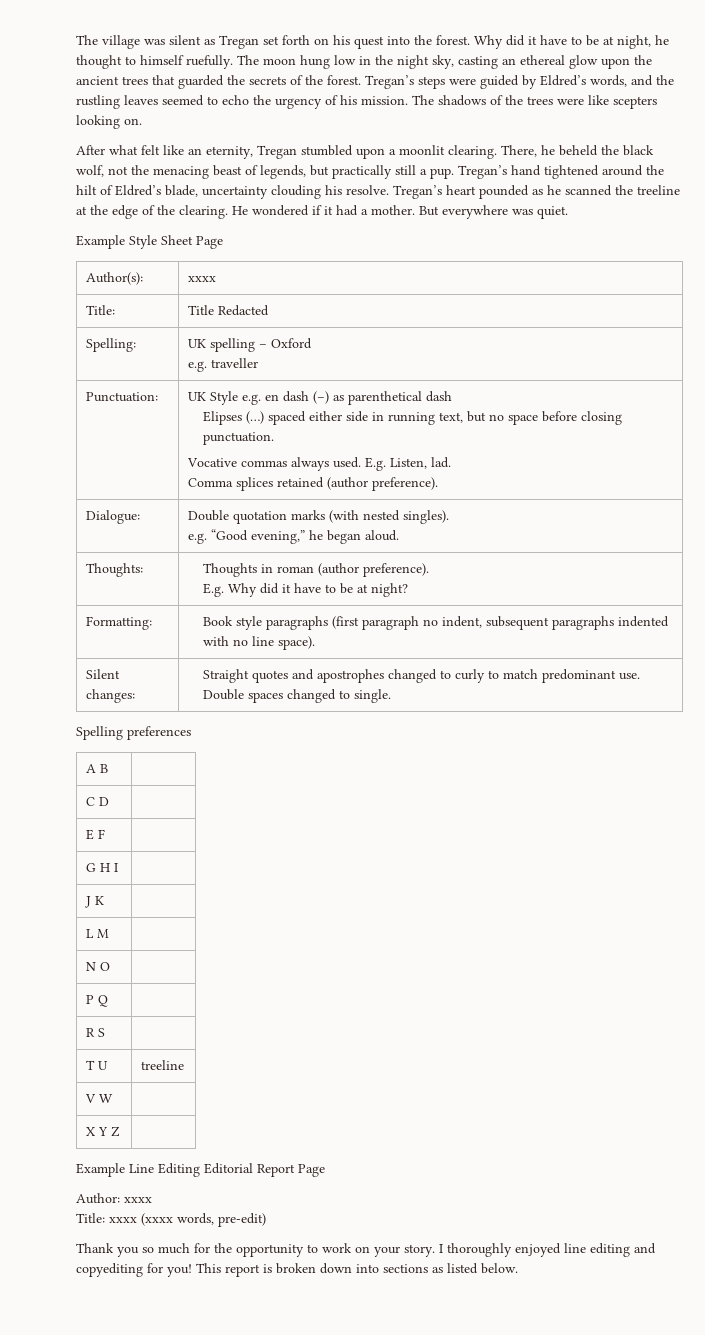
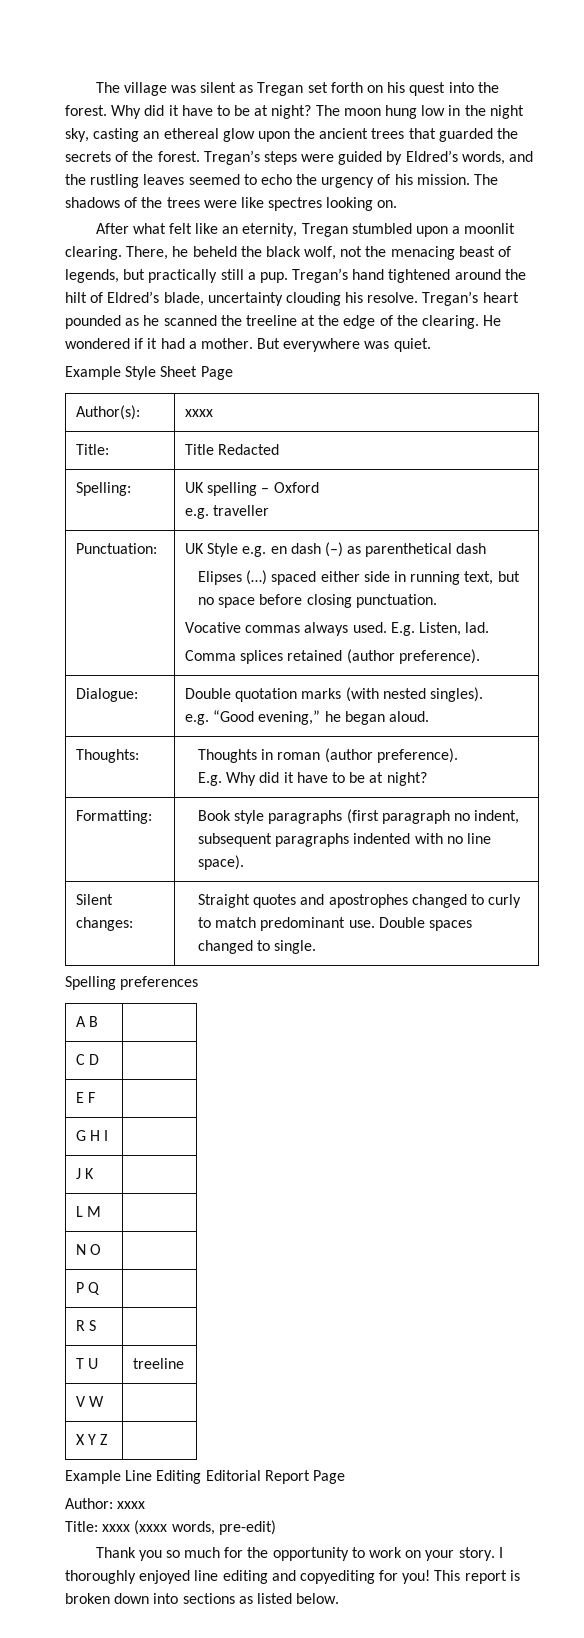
- The village was silent as Tregan set forth on his quest into the forest. Why did it have to be at night, he thought to himself ruefully.
+ The village was silent as Tregan set forth on his quest into the forest. Why did it have to be at night?
- The shadows of the trees were like scepters looking on.
+ The shadows of the trees were like spectres looking on.

